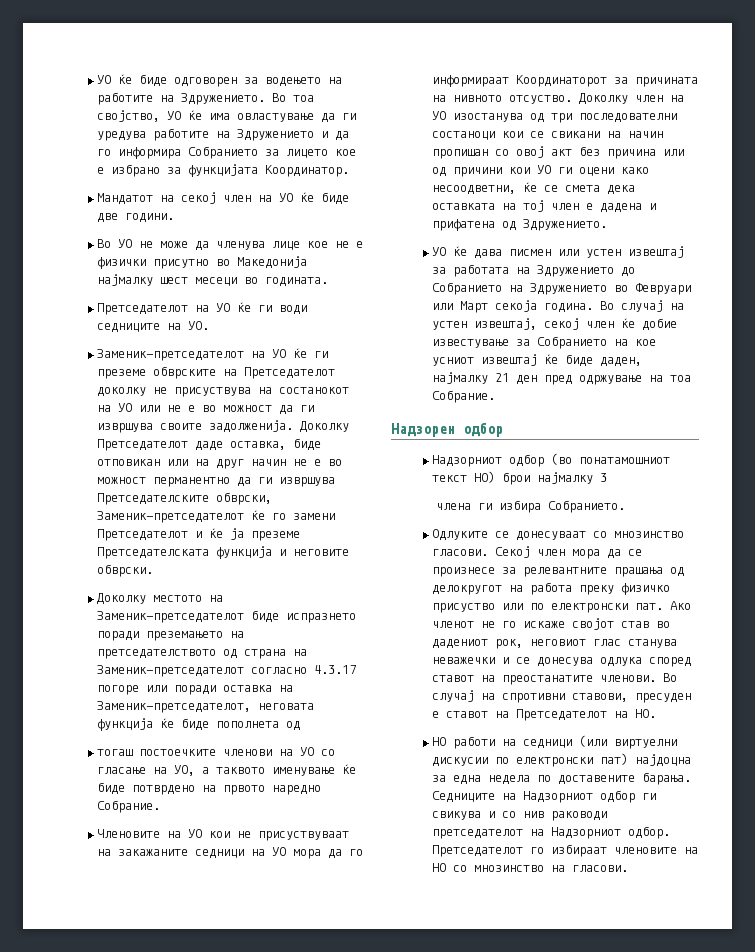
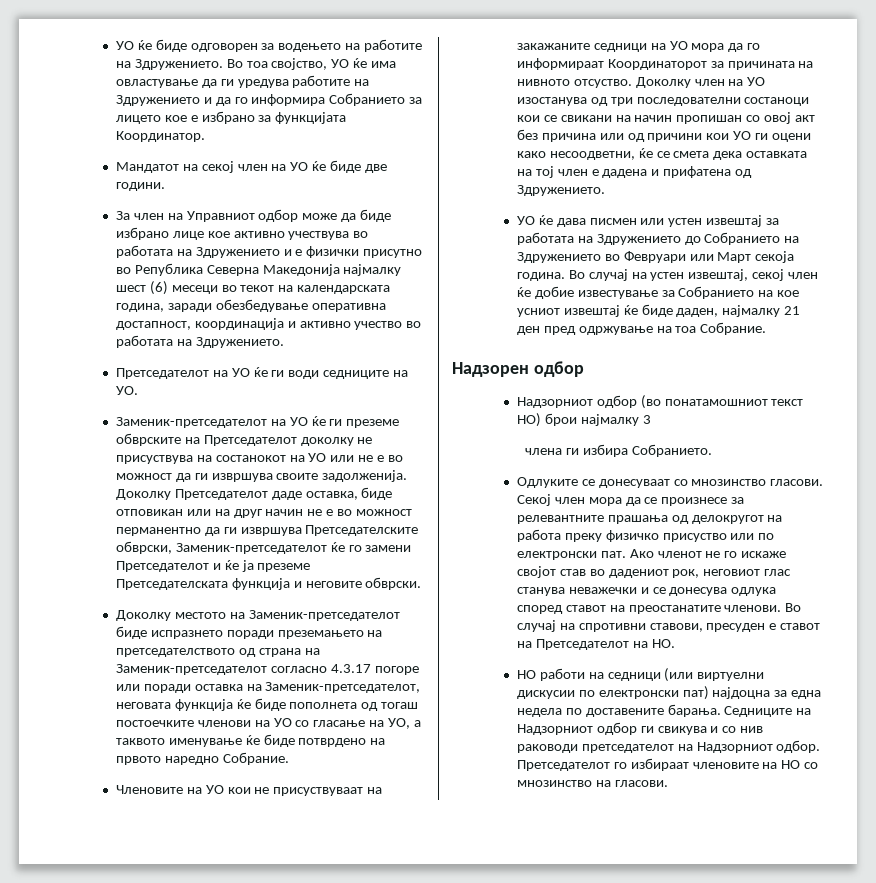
- Во УО не може да членува лице кое не е физички присутно во Македонија најмалку шест месеци во годината.
+ За член на Управниот одбор може да биде избрано лице кое активно учествува во работата на Здружението и е физички присутно во Република Северна Македонија најмалку шест (6) месеци во текот на календарската година, заради обезбедување оперативна достапност, координација и активно учество во работата на Здружението.
- Доколку местото на Заменик-претседателот биде испразнето поради преземањето на претседателството од страна на Заменик-претседателот согласно 4.3.17 погоре или поради оставка на Заменик-претседателот, неговата функција ќе биде пополнета од
- тогаш постоечките членови на УО со гласање на УО, а таквото именување ќе биде потврдено на првото наредно Собрание.
+ Доколку местото на Заменик-претседателот биде испразнето поради преземањето на претседателството од страна на Заменик-претседателот согласно 4.3.17 погоре или поради оставка на Заменик-претседателот, неговата функција ќе биде пополнета од тогаш постоечките членови на УО со гласање на УО, а таквото именување ќе биде потврдено на првото наредно Собрание.

